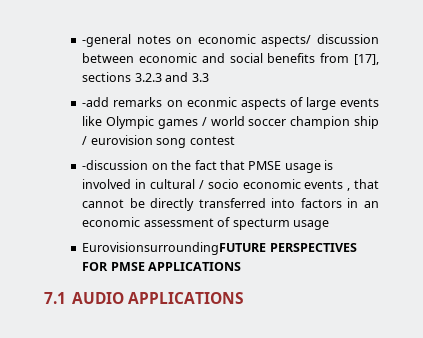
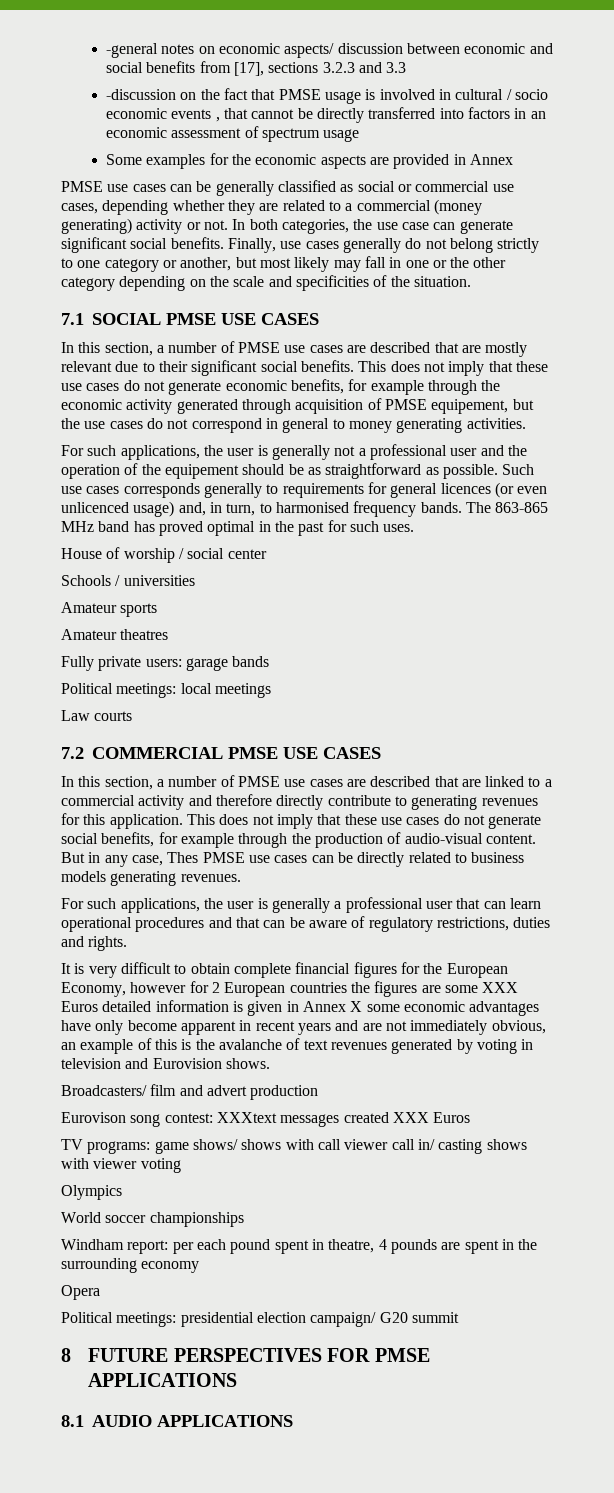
- -add remarks on econmic aspects of large events like Olympic games / world soccer champion ship / eurovision song contest
- -discussion on the fact that PMSE usage is involved in cultural / socio economic events , that cannot be directly transferred into factors in an economic assessment of specturm usage
+ -discussion on the fact that PMSE usage is involved in cultural / socio economic events , that cannot be directly transferred into factors in an economic assessment of spectrum usage
- EurovisionsurroundingFUTURE PERSPECTIVES FOR PMSE APPLICATIONS
+ Some examples for the economic aspects are provided in Annex
+ PMSE use cases can be generally classified as social or commercial use cases, depending whether they are related to a commercial (money generating) activity or not. In both categories, the use case can generate significant social benefits. Finally, use cases generally do not belong strictly to one category or another, but most likely may fall in one or the other category depending on the scale and specificities of the situation.
+ 7.1 SOCIAL PMSE USE CASES
+ In this section, a number of PMSE use cases are described that are mostly relevant due to their significant social benefits. This does not imply that these use cases do not generate economic benefits, for example through the economic activity generated through acquisition of PMSE equipement, but the use cases do not correspond in general to money generating activities.
+ For such applications, the user is generally not a professional user and the operation of the equipement should be as straightforward as possible. Such use cases corresponds generally to requirements for general licences (or even unlicenced usage) and, in turn, to harmonised frequency bands. The 863-865 MHz band has proved optimal in the past for such uses.
+ House of worship / social center
+ Schools / universities
+ Amateur sports
+ Amateur theatres
+ Fully private users: garage bands
+ Political meetings: local meetings
+ Law courts
+ 7.2 COMMERCIAL PMSE USE CASES
+ In this section, a number of PMSE use cases are described that are linked to a commercial activity and therefore directly contribute to generating revenues for this application. This does not imply that these use cases do not generate social benefits, for example through the production of audio-visual content. But in any case, Thes PMSE use cases can be directly related to business models generating revenues.
+ For such applications, the user is generally a professional user that can learn operational procedures and that can be aware of regulatory restrictions, duties and rights.
+ It is very difficult to obtain complete financial figures for the European Economy, however for 2 European countries the figures are some XXX Euros detailed information is given in Annex X some economic advantages have only become apparent in recent years and are not immediately obvious, an example of this is the avalanche of text revenues generated by voting in television and Eurovision shows.
+ Broadcasters/ film and advert production
+ Eurovison song contest: XXXtext messages created XXX Euros
+ TV programs: game shows/ shows with call viewer call in/ casting shows with viewer voting
+ Olympics
+ World soccer championships
+ Windham report: per each pound spent in theatre, 4 pounds are spent in the surrounding economy
+ Opera
+ Political meetings: presidential election campaign/ G20 summit
+ 8 FUTURE PERSPECTIVES FOR PMSE APPLICATIONS
- 7.1 AUDIO APPLICATIONS
+ 8.1 AUDIO APPLICATIONS

